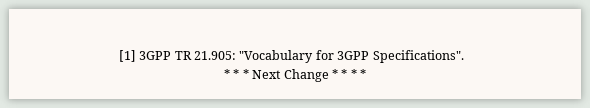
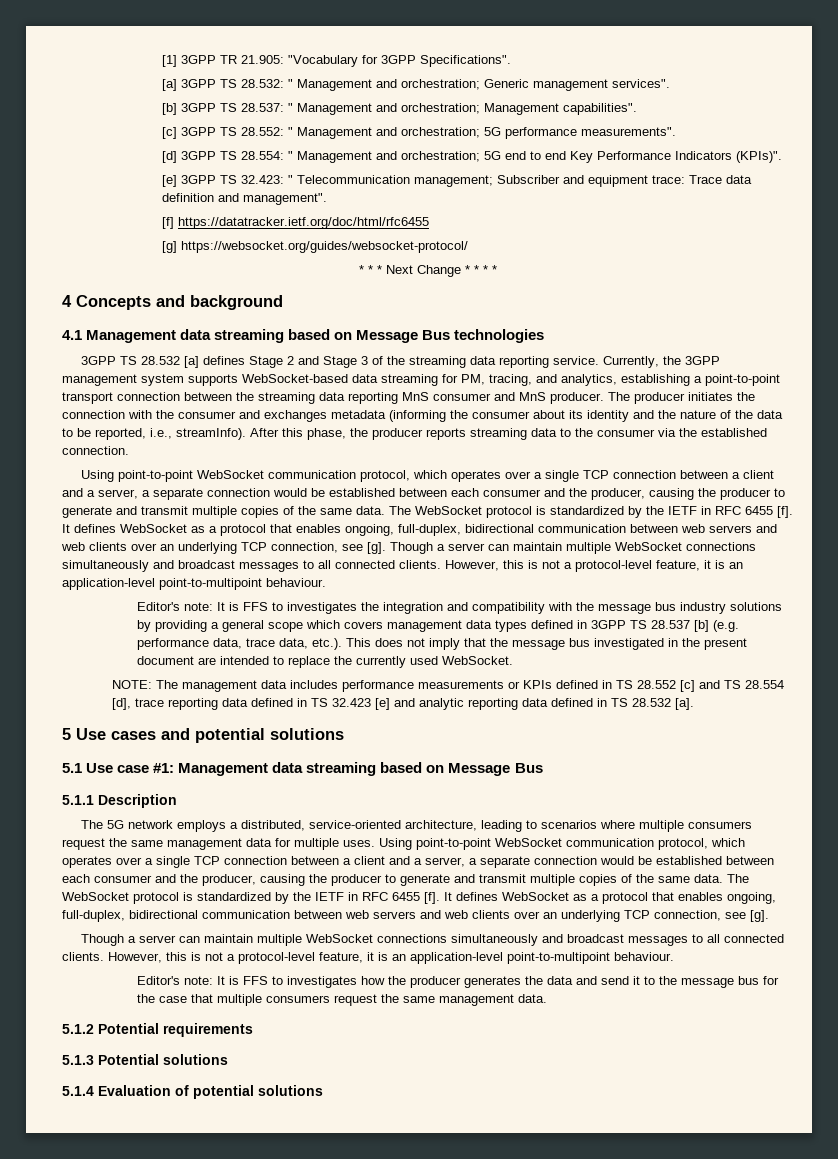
+ [a] 3GPP TS 28.532: " Management and orchestration; Generic management services".
+ [b] 3GPP TS 28.537: " Management and orchestration; Management capabilities".
+ [c] 3GPP TS 28.552: " Management and orchestration; 5G performance measurements".
+ [d] 3GPP TS 28.554: " Management and orchestration; 5G end to end Key Performance Indicators (KPIs)".
+ [e] 3GPP TS 32.423: " Telecommunication management; Subscriber and equipment trace: Trace data definition and management".
+ [f] https://datatracker.ietf.org/doc/html/rfc6455
+ [g] https://websocket.org/guides/websocket-protocol/
+ 4 Concepts and background
+ 4.1 Management data streaming based on Message Bus technologies
+ 3GPP TS 28.532 [a] defines Stage 2 and Stage 3 of the streaming data reporting service. Currently, the 3GPP management system supports WebSocket-based data streaming for PM, tracing, and analytics, establishing a point-to-point transport connection between the streaming data reporting MnS consumer and MnS producer. The producer initiates the connection with the consumer and exchanges metadata (informing the consumer about its identity and the nature of the data to be reported, i.e., streamInfo). After this phase, the producer reports streaming data to the consumer via the established connection.
+ Using point-to-point WebSocket communication protocol, which operates over a single TCP connection between a client and a server, a separate connection would be established between each consumer and the producer, causing the producer to generate and transmit multiple copies of the same data. The WebSocket protocol is standardized by the IETF in RFC 6455 [f]. It defines WebSocket as a protocol that enables ongoing, full-duplex, bidirectional communication between web servers and web clients over an underlying TCP connection, see [g]. Though a server can maintain multiple WebSocket connections simultaneously and broadcast messages to all connected clients. However, this is not a protocol-level feature, it is an application-level point-to-multipoint behaviour.
+ Editor's note: It is FFS to investigates the integration and compatibility with the message bus industry solutions by providing a general scope which covers management data types defined in 3GPP TS 28.537 [b] (e.g. performance data, trace data, etc.). This does not imply that the message bus investigated in the present document are intended to replace the currently used WebSocket.
+ NOTE: The management data includes performance measurements or KPIs defined in TS 28.552 [c] and TS 28.554 [d], trace reporting data defined in TS 32.423 [e] and analytic reporting data defined in TS 28.532 [a].
+ 5 Use cases and potential solutions
+ 5.1 Use case #1: Management data streaming based on Message Bus
+ 5.1.1 Description
+ The 5G network employs a distributed, service-oriented architecture, leading to scenarios where multiple consumers request the same management data for multiple uses. Using point-to-point WebSocket communication protocol, which operates over a single TCP connection between a client and a server, a separate connection would be established between each consumer and the producer, causing the producer to generate and transmit multiple copies of the same data. The WebSocket protocol is standardized by the IETF in RFC 6455 [f]. It defines WebSocket as a protocol that enables ongoing, full-duplex, bidirectional communication between web servers and web clients over an underlying TCP connection, see [g].
+ Though a server can maintain multiple WebSocket connections simultaneously and broadcast messages to all connected clients. However, this is not a protocol-level feature, it is an application-level point-to-multipoint behaviour.
+ Editor's note: It is FFS to investigates how the producer generates the data and send it to the message bus for the case that multiple consumers request the same management data.
+ 5.1.2 Potential requirements
+ 5.1.3 Potential solutions
+ 5.1.4 Evaluation of potential solutions

